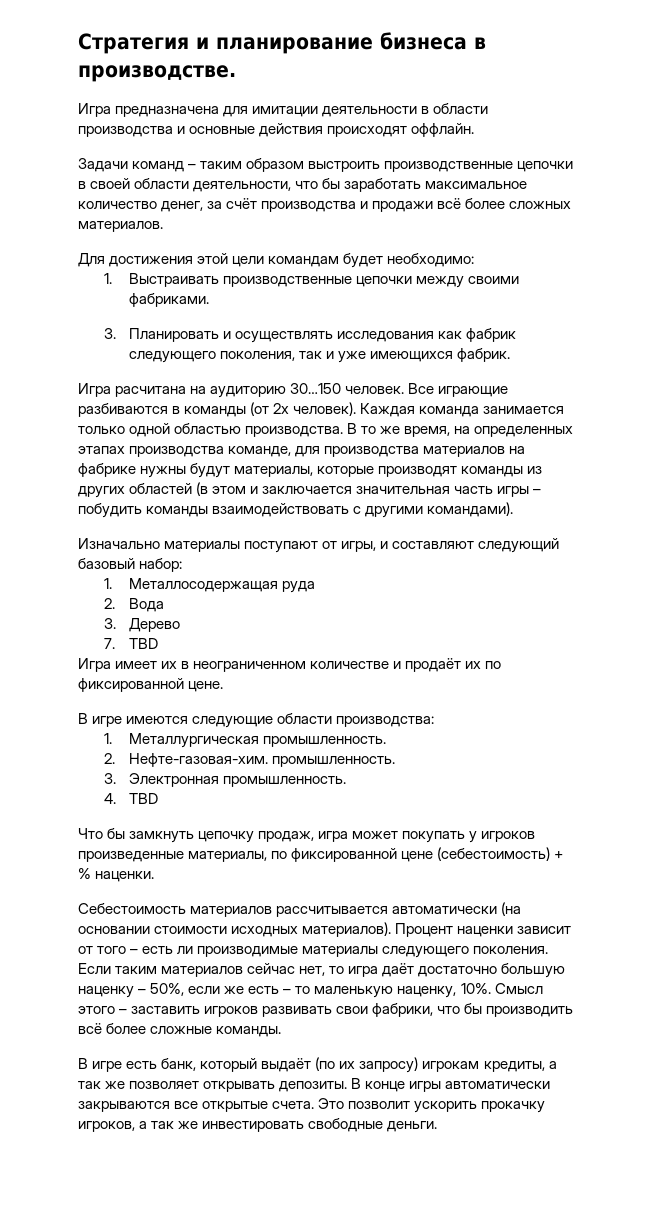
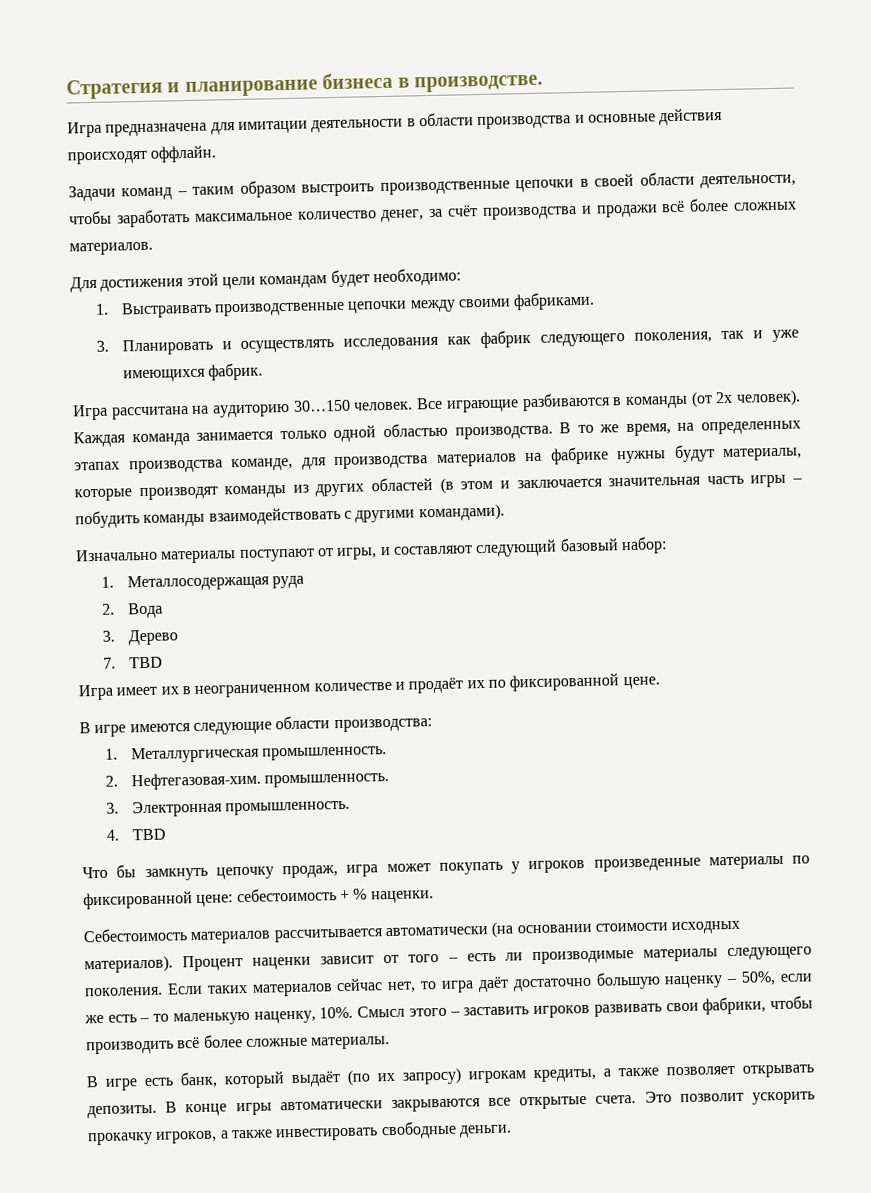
- Задачи команд – таким образом выстроить производственные цепочки в своей области деятельности, что бы заработать максимальное количество денег, за счёт производства и продажи всё более сложных материалов.
+ Задачи команд – таким образом выстроить производственные цепочки в своей области деятельности, чтобы заработать максимальное количество денег, за счёт производства и продажи всё более сложных материалов.
- Игра расчитана на аудиторию 30…150 человек.
+ Игра рассчитана на аудиторию 30…150 человек.
- 2. Нефте-газовая-хим. промышленность.
+ 2. Нефтегазовая-хим. промышленность.
- Что бы замкнуть цепочку продаж, игра может покупать у игроков произведенные материалы, по фиксированной цене (себестоимость) + % наценки.
+ Что бы замкнуть цепочку продаж, игра может покупать у игроков произведенные материалы по фиксированной цене: себестоимость + % наценки.
- Если таким материалов сейчас нет, то игра даёт достаточно большую наценку – 50%, если же есть – то маленькую наценку, 10%.
+ Если таких материалов сейчас нет, то игра даёт достаточно большую наценку – 50%, если же есть – то маленькую наценку, 10%.
- Смысл этого – заставить игроков развивать свои фабрики, что бы производить всё более сложные команды.
+ Смысл этого – заставить игроков развивать свои фабрики, чтобы производить всё более сложные материалы.
- В игре есть банк, который выдаёт (по их запросу) игрокам кредиты, а так же позволяет открывать депозиты.
+ В игре есть банк, который выдаёт (по их запросу) игрокам кредиты, а также позволяет открывать депозиты.
- Это позволит ускорить прокачку игроков, а так же инвестировать свободные деньги.
+ Это позволит ускорить прокачку игроков, а также инвестировать свободные деньги.

